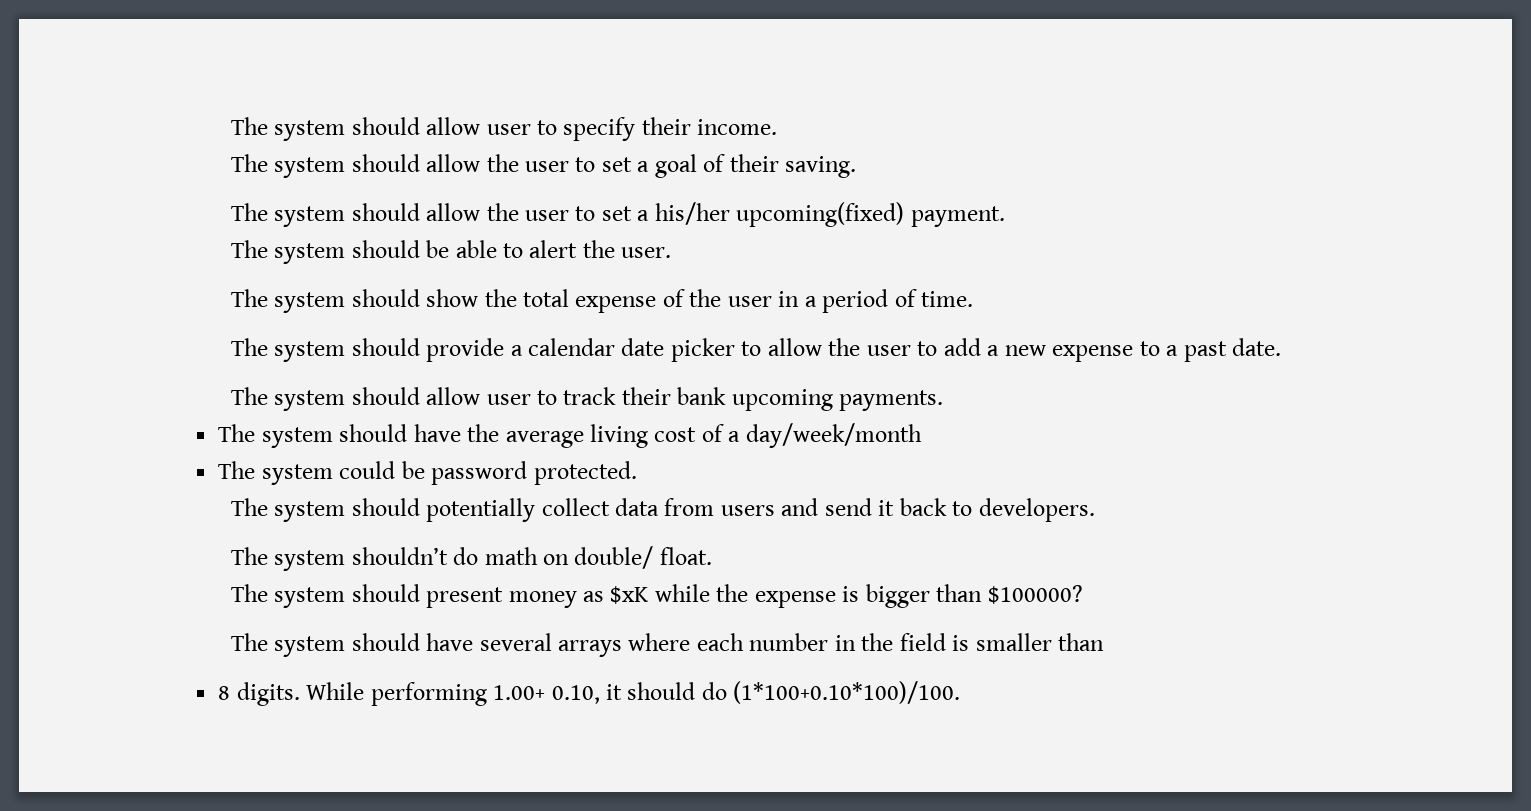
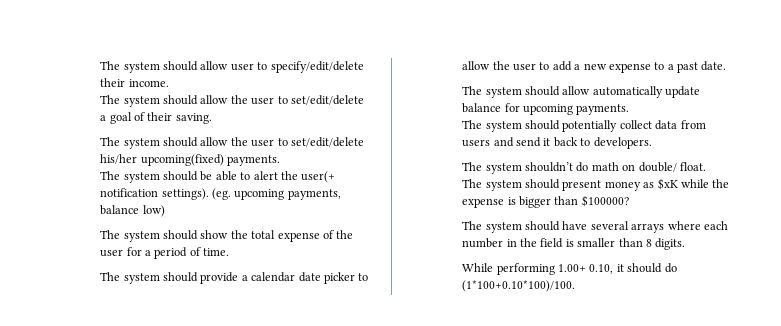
- The system should allow user to specify their income.
+ The system should allow user to specify/edit/delete their income.
- The system should allow the user to set a goal of their saving.
+ The system should allow the user to set/edit/delete a goal of their saving.
- The system should allow the user to set a his/her upcoming(fixed) payment.
+ The system should allow the user to set/edit/delete his/her upcoming(fixed) payments.
- The system should be able to alert the user.
+ The system should be able to alert the user(+ notification settings). (eg. upcoming payments, balance low)
- The system should show the total expense of the user in a period of time.
+ The system should show the total expense of the user for a period of time.
- The system should allow user to track their bank upcoming payments.
- The system should have the average living cost of a day/week/month
- The system could be password protected.
+ The system should allow automatically update balance for upcoming payments.
- The system should have several arrays where each number in the field is smaller than
- 8 digits. While performing 1.00+ 0.10, it should do (1*100+0.10*100)/100.
+ The system should have several arrays where each number in the field is smaller than 8 digits.
+ While performing 1.00+ 0.10, it should do (1*100+0.10*100)/100.

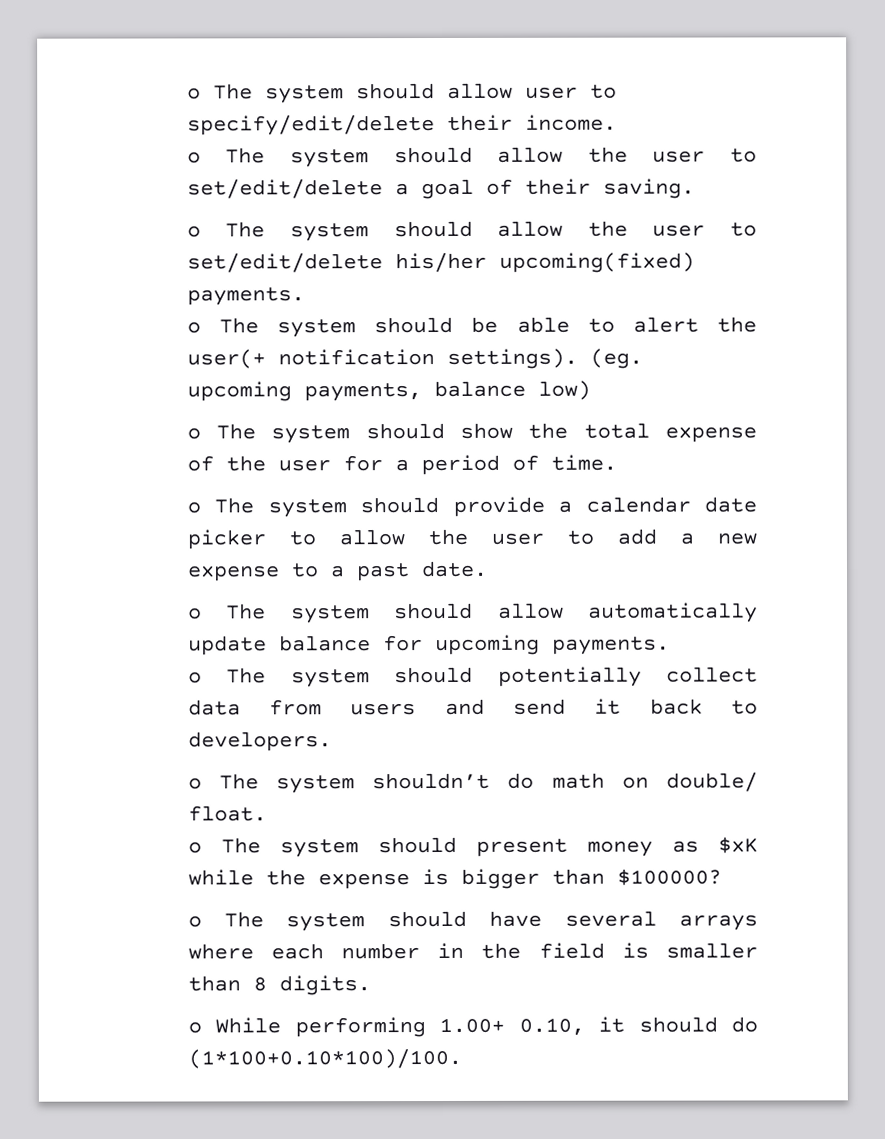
- The system should allow user to specify/edit/delete their income.
+ o The system should allow user to specify/edit/delete their income.
- The system should allow the user to set/edit/delete a goal of their saving.
+ o The system should allow the user to set/edit/delete a goal of their saving.
- The system should allow the user to set/edit/delete his/her upcoming(fixed) payments.
+ o The system should allow the user to set/edit/delete his/her upcoming(fixed) payments.
- The system should be able to alert the user(+ notification settings).
+ o The system should be able to alert the user(+ notification settings).
- The system should show the total expense of the user for a period of time.
+ o The system should show the total expense of the user for a period of time.
- The system should provide a calendar date picker to allow the user to add a new expense to a past date.
+ o The system should provide a calendar date picker to allow the user to add a new expense to a past date.
- The system should allow automatically update balance for upcoming payments.
+ o The system should allow automatically update balance for upcoming payments.
- The system should potentially collect data from users and send it back to developers.
+ o The system should potentially collect data from users and send it back to developers.
- The system shouldn’t do math on double/ float.
+ o The system shouldn’t do math on double/ float.
- The system should present money as $xK while the expense is bigger than $100000?
+ o The system should present money as $xK while the expense is bigger than $100000?
- The system should have several arrays where each number in the field is smaller than 8 digits.
+ o The system should have several arrays where each number in the field is smaller than 8 digits.
- While performing 1.00+ 0.10, it should do (1*100+0.10*100)/100.
+ o While performing 1.00+ 0.10, it should do (1*100+0.10*100)/100.

